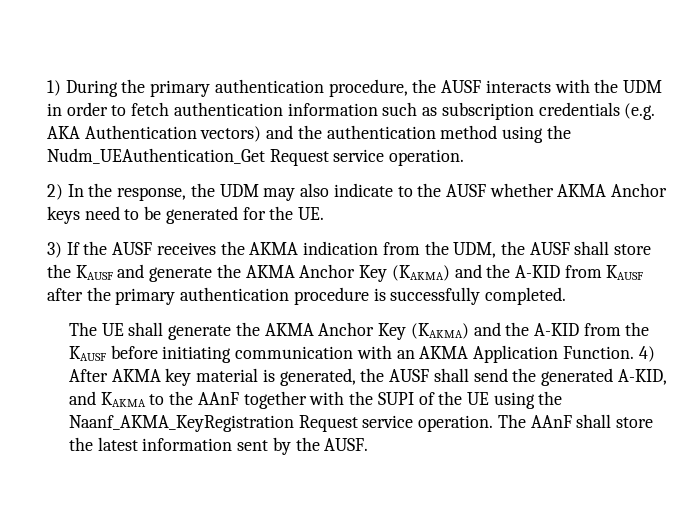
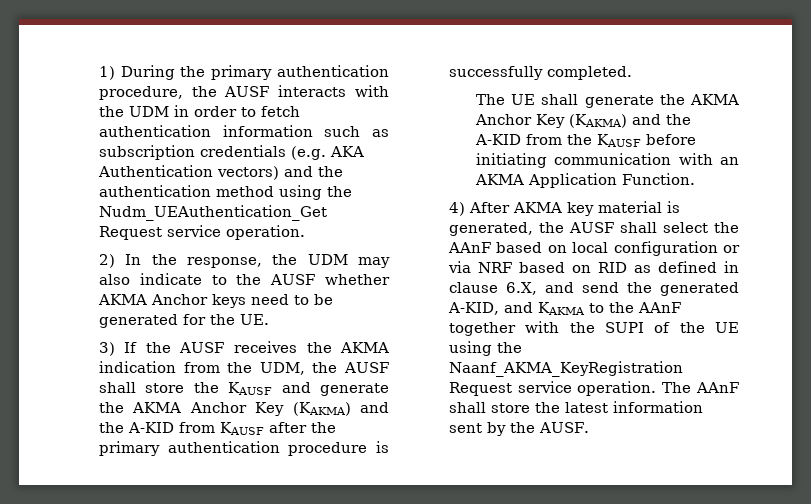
- The UE shall generate the AKMA Anchor Key (KAKMA) and the A-KID from the KAUSF before initiating communication with an AKMA Application Function. 4) After AKMA key material is generated, the AUSF shall send the generated A-KID, and KAKMA to the AAnF together with the SUPI of the UE using the Naanf_AKMA_KeyRegistration Request service operation.
+ The UE shall generate the AKMA Anchor Key (KAKMA) and the A-KID from the KAUSF before initiating communication with an AKMA Application Function.
+ 4) After AKMA key material is generated, the AUSF shall select the AAnF based on local configuration or via NRF based on RID as defined in clause 6.X, and send the generated A-KID, and KAKMA to the AAnF together with the SUPI of the UE using the Naanf_AKMA_KeyRegistration Request service operation.

